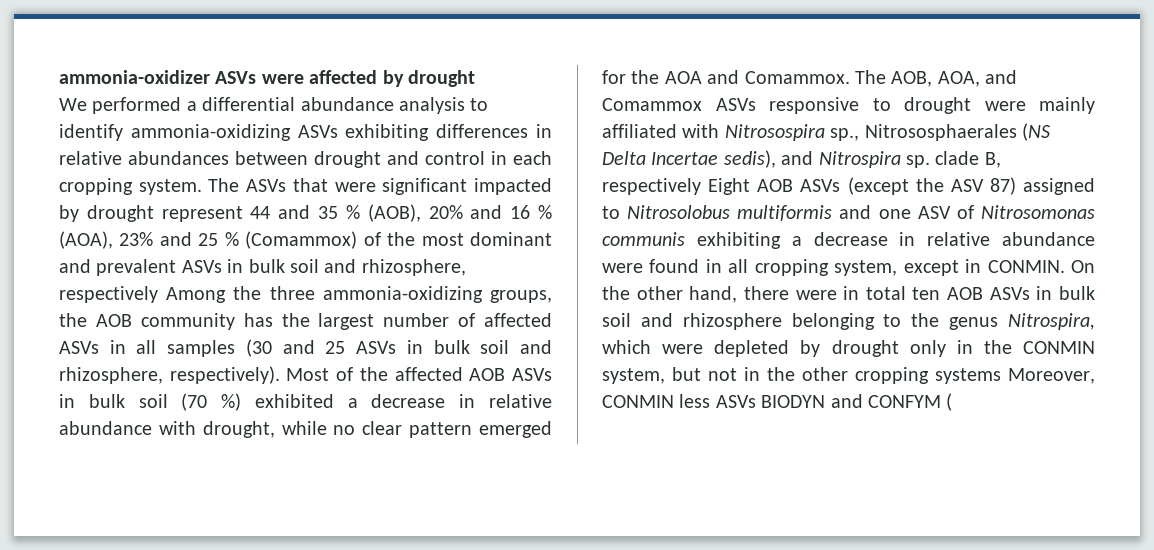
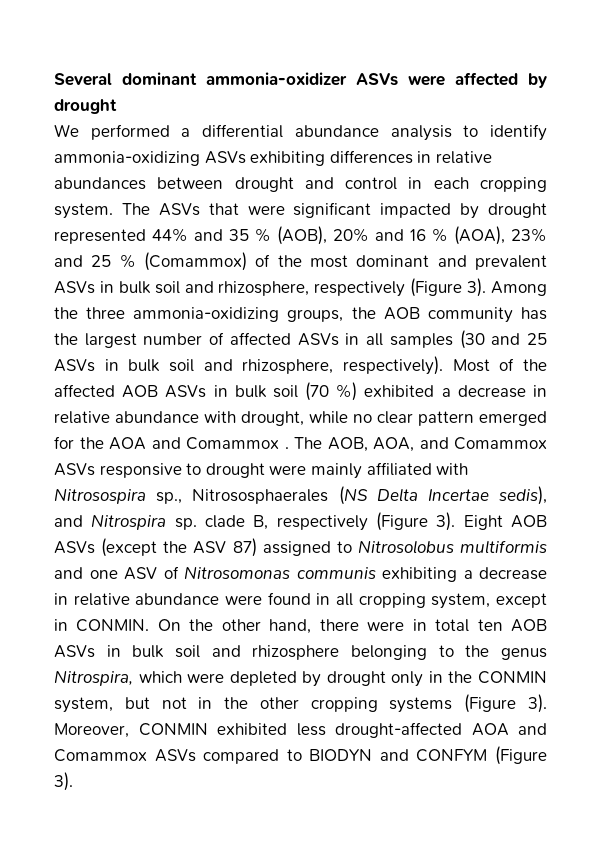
- ammonia-oxidizer ASVs were affected by drought
+ Several dominant ammonia-oxidizer ASVs were affected by drought
- The ASVs that were significant impacted by drought represent 44 and 35 % (AOB), 20% and 16 % (AOA), 23% and 25 % (Comammox) of the most dominant and prevalent ASVs in bulk soil and rhizosphere, respectively Among the three ammonia-oxidizing groups, the AOB community has the largest number of affected ASVs in all samples (30 and 25 ASVs in bulk soil and rhizosphere, respectively).
+ The ASVs that were significant impacted by drought represented 44% and 35 % (AOB), 20% and 16 % (AOA), 23% and 25 % (Comammox) of the most dominant and prevalent ASVs in bulk soil and rhizosphere, respectively (Figure 3). Among the three ammonia-oxidizing groups, the AOB community has the largest number of affected ASVs in all samples (30 and 25 ASVs in bulk soil and rhizosphere, respectively).
- Most of the affected AOB ASVs in bulk soil (70 %) exhibited a decrease in relative abundance with drought, while no clear pattern emerged for the AOA and Comammox.
+ Most of the affected AOB ASVs in bulk soil (70 %) exhibited a decrease in relative abundance with drought, while no clear pattern emerged for the AOA and Comammox .
- The AOB, AOA, and Comammox ASVs responsive to drought were mainly affiliated with Nitrosospira sp., Nitrososphaerales (NS Delta Incertae sedis), and Nitrospira sp. clade B, respectively Eight AOB ASVs (except the ASV 87) assigned to Nitrosolobus multiformis and one ASV of Nitrosomonas communis exhibiting a decrease in relative abundance were found in all cropping system, except in CONMIN.
+ The AOB, AOA, and Comammox ASVs responsive to drought were mainly affiliated with Nitrosospira sp., Nitrososphaerales (NS Delta Incertae sedis), and Nitrospira sp. clade B, respectively (Figure 3). Eight AOB ASVs (except the ASV 87) assigned to Nitrosolobus multiformis and one ASV of Nitrosomonas communis exhibiting a decrease in relative abundance were found in all cropping system, except in CONMIN.
- On the other hand, there were in total ten AOB ASVs in bulk soil and rhizosphere belonging to the genus Nitrospira, which were depleted by drought only in the CONMIN system, but not in the other cropping systems Moreover, CONMIN less ASVs BIODYN and CONFYM (
+ On the other hand, there were in total ten AOB ASVs in bulk soil and rhizosphere belonging to the genus Nitrospira, which were depleted by drought only in the CONMIN system, but not in the other cropping systems (Figure 3). Moreover, CONMIN exhibited less drought-affected AOA and Comammox ASVs compared to BIODYN and CONFYM (Figure 3).

